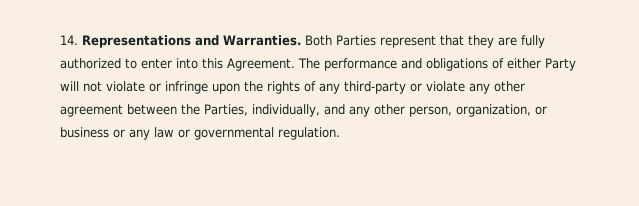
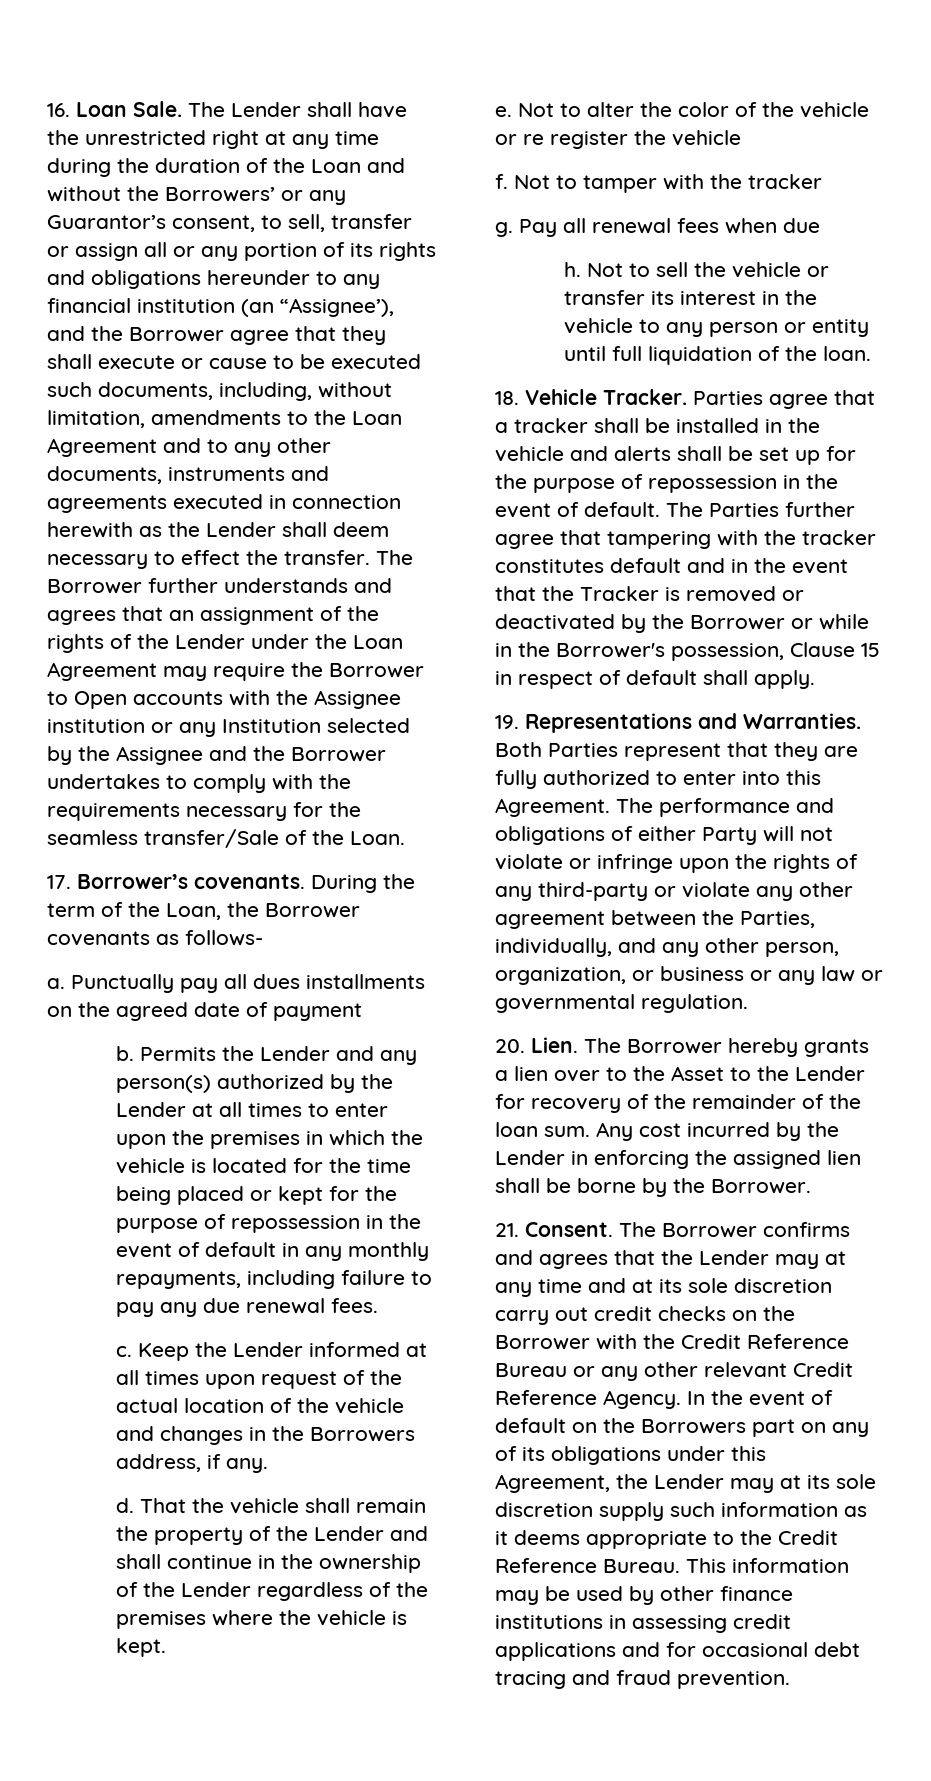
- 14. Representations and Warranties.
+ 16. Loan Sale. The Lender shall have the unrestricted right at any time during the duration of the Loan and without the Borrowers’ or any Guarantor’s consent, to sell, transfer or assign all or any portion of its rights and obligations hereunder to any financial institution (an “Assignee’), and the Borrower agree that they shall execute or cause to be executed such documents, including, without limitation, amendments to the Loan Agreement and to any other documents, instruments and agreements executed in connection herewith as the Lender shall deem necessary to effect the transfer. The Borrower further understands and agrees that an assignment of the rights of the Lender under the Loan Agreement may require the Borrower to Open accounts with the Assignee institution or any Institution selected by the Assignee and the Borrower undertakes to comply with the requirements necessary for the seamless transfer/Sale of the Loan.
+ 17. Borrower’s covenants. During the term of the Loan, the Borrower covenants as follows-
+ a. Punctually pay all dues installments on the agreed date of payment
+ b. Permits the Lender and any person(s) authorized by the Lender at all times to enter upon the premises in which the vehicle is located for the time being placed or kept for the purpose of repossession in the event of default in any monthly repayments, including failure to pay any due renewal fees.
+ c. Keep the Lender informed at all times upon request of the actual location of the vehicle and changes in the Borrowers address, if any.
+ d. That the vehicle shall remain the property of the Lender and shall continue in the ownership of the Lender regardless of the premises where the vehicle is kept.
+ e. Not to alter the color of the vehicle or re register the vehicle
+ f. Not to tamper with the tracker
+ g. Pay all renewal fees when due
+ h. Not to sell the vehicle or transfer its interest in the vehicle to any person or entity until full liquidation of the loan.
+ 18. Vehicle Tracker. Parties agree that a tracker shall be installed in the vehicle and alerts shall be set up for the purpose of repossession in the event of default. The Parties further agree that tampering with the tracker constitutes default and in the event that the Tracker is removed or deactivated by the Borrower or while in the Borrower's possession, Clause 15 in respect of default shall apply.
+ 19. Representations and Warranties.
+ 20. Lien. The Borrower hereby grants a lien over to the Asset to the Lender for recovery of the remainder of the loan sum. Any cost incurred by the Lender in enforcing the assigned lien shall be borne by the Borrower.
+ 21. Consent. The Borrower confirms and agrees that the Lender may at any time and at its sole discretion carry out credit checks on the Borrower with the Credit Reference Bureau or any other relevant Credit Reference Agency. In the event of default on the Borrowers part on any of its obligations under this Agreement, the Lender may at its sole discretion supply such information as it deems appropriate to the Credit Reference Bureau. This information may be used by other finance institutions in assessing credit applications and for occasional debt tracing and fraud prevention.

